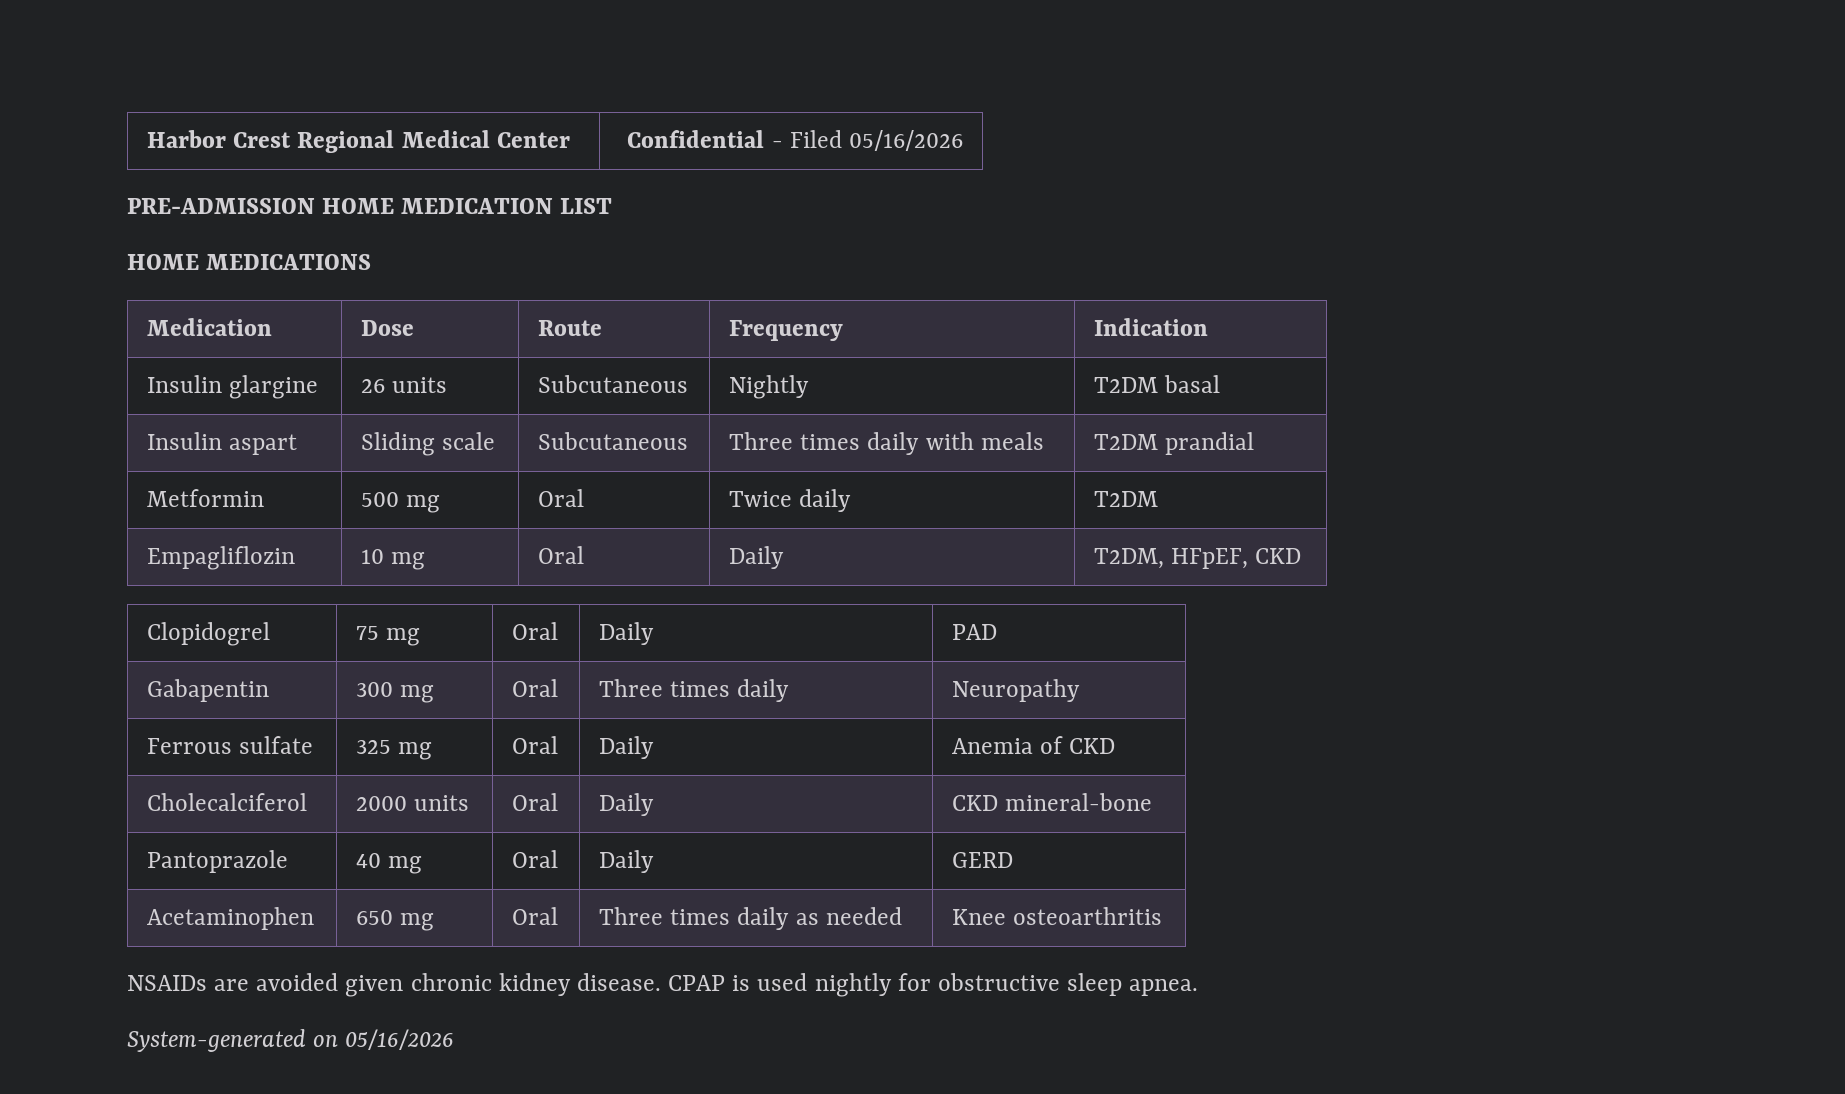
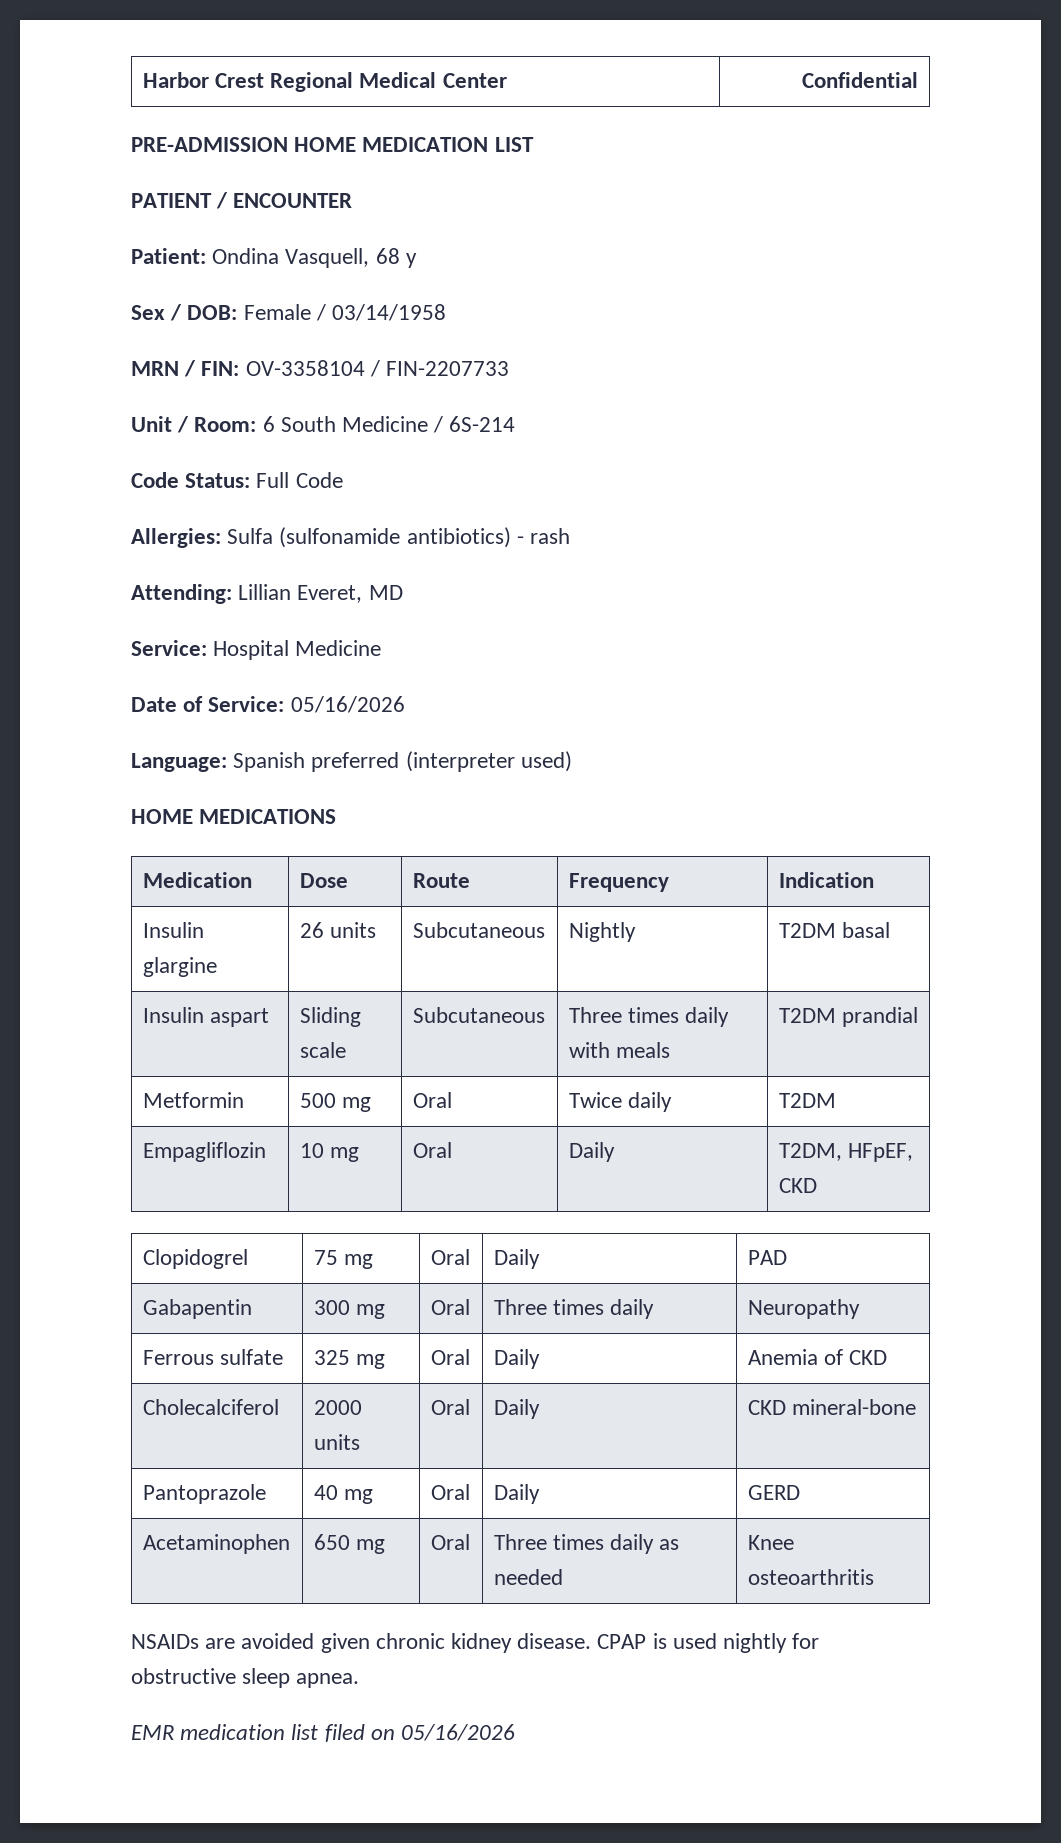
- Harbor Crest Regional Medical Center | Confidential - Filed 05/16/2026
+ Harbor Crest Regional Medical Center | Confidential
+ PATIENT / ENCOUNTER
+ Patient: Ondina Vasquell, 68 y
+ Sex / DOB: Female / 03/14/1958
+ MRN / FIN: OV-3358104 / FIN-2207733
+ Unit / Room: 6 South Medicine / 6S-214
+ Code Status: Full Code
+ Allergies: Sulfa (sulfonamide antibiotics) - rash
+ Attending: Lillian Everet, MD
+ Service: Hospital Medicine
+ Date of Service: 05/16/2026
+ Language: Spanish preferred (interpreter used)
- System-generated on 05/16/2026
+ EMR medication list filed on 05/16/2026

